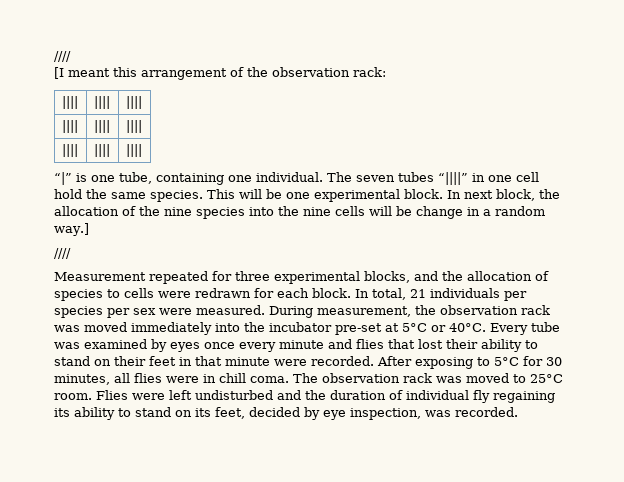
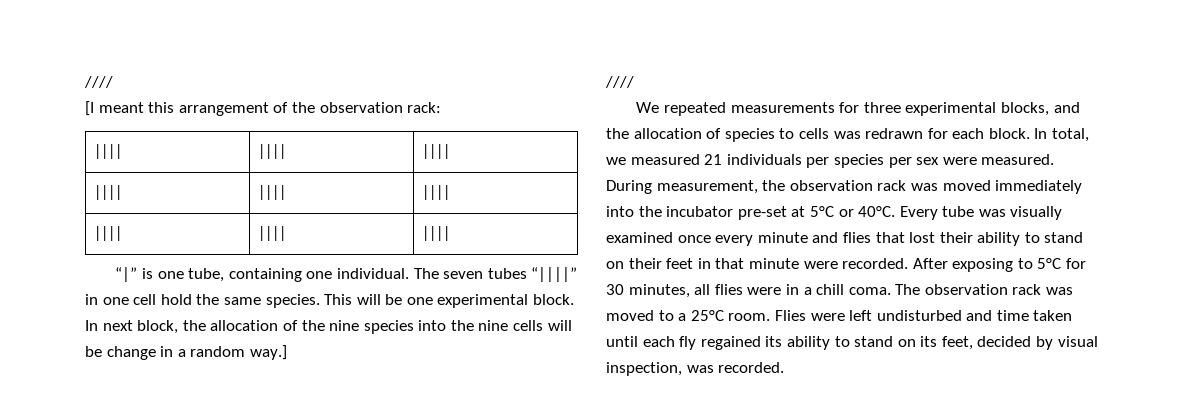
- Measurement repeated for three experimental blocks, and the allocation of species to cells were redrawn for each block.
+ We repeated measurements for three experimental blocks, and the allocation of species to cells was redrawn for each block.
- In total, 21 individuals per species per sex were measured.
+ In total, we measured 21 individuals per species per sex were measured.
- Every tube was examined by eyes once every minute and flies that lost their ability to stand on their feet in that minute were recorded.
+ Every tube was visually examined once every minute and flies that lost their ability to stand on their feet in that minute were recorded.
- After exposing to 5°C for 30 minutes, all flies were in chill coma.
+ After exposing to 5°C for 30 minutes, all flies were in a chill coma.
- The observation rack was moved to 25°C room.
+ The observation rack was moved to a 25°C room.
- Flies were left undisturbed and the duration of individual fly regaining its ability to stand on its feet, decided by eye inspection, was recorded.
+ Flies were left undisturbed and time taken until each fly regained its ability to stand on its feet, decided by visual inspection, was recorded.

